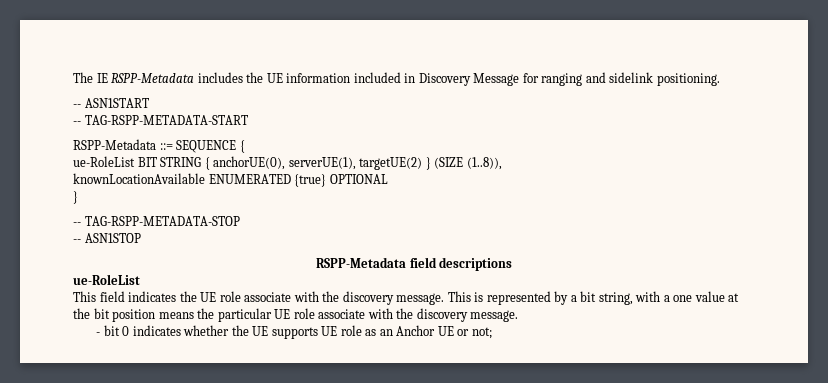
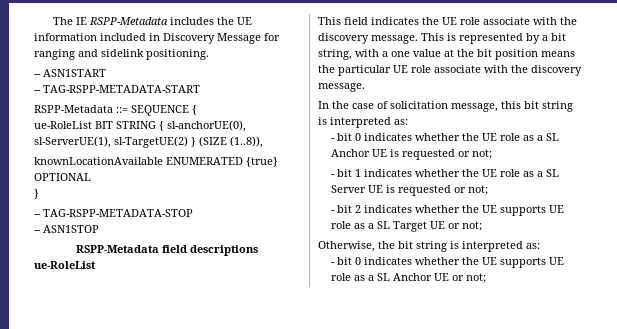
- ue-RoleList BIT STRING { anchorUE(0), serverUE(1), targetUE(2) } (SIZE (1..8)),
+ ue-RoleList BIT STRING { sl-anchorUE(0), sl-ServerUE(1), sl-TargetUE(2) } (SIZE (1..8)),
+ In the case of solicitation message, this bit string is interpreted as:
+ - bit 0 indicates whether the UE role as a SL Anchor UE is requested or not;
+ - bit 1 indicates whether the UE role as a SL Server UE is requested or not;
+ - bit 2 indicates whether the UE supports UE role as a SL Target UE or not;
+ Otherwise, the bit string is interpreted as:
- - bit 0 indicates whether the UE supports UE role as an Anchor UE or not;
+ - bit 0 indicates whether the UE supports UE role as a SL Anchor UE or not;

